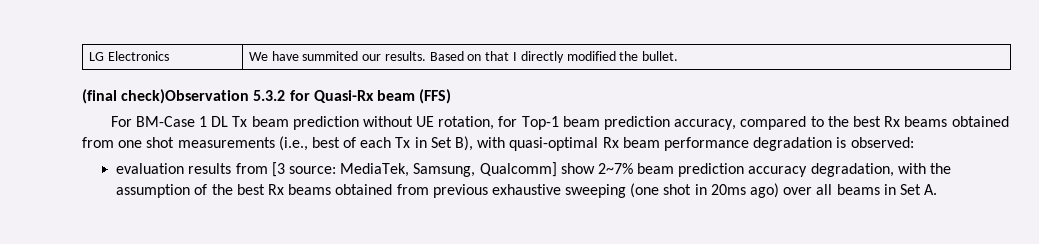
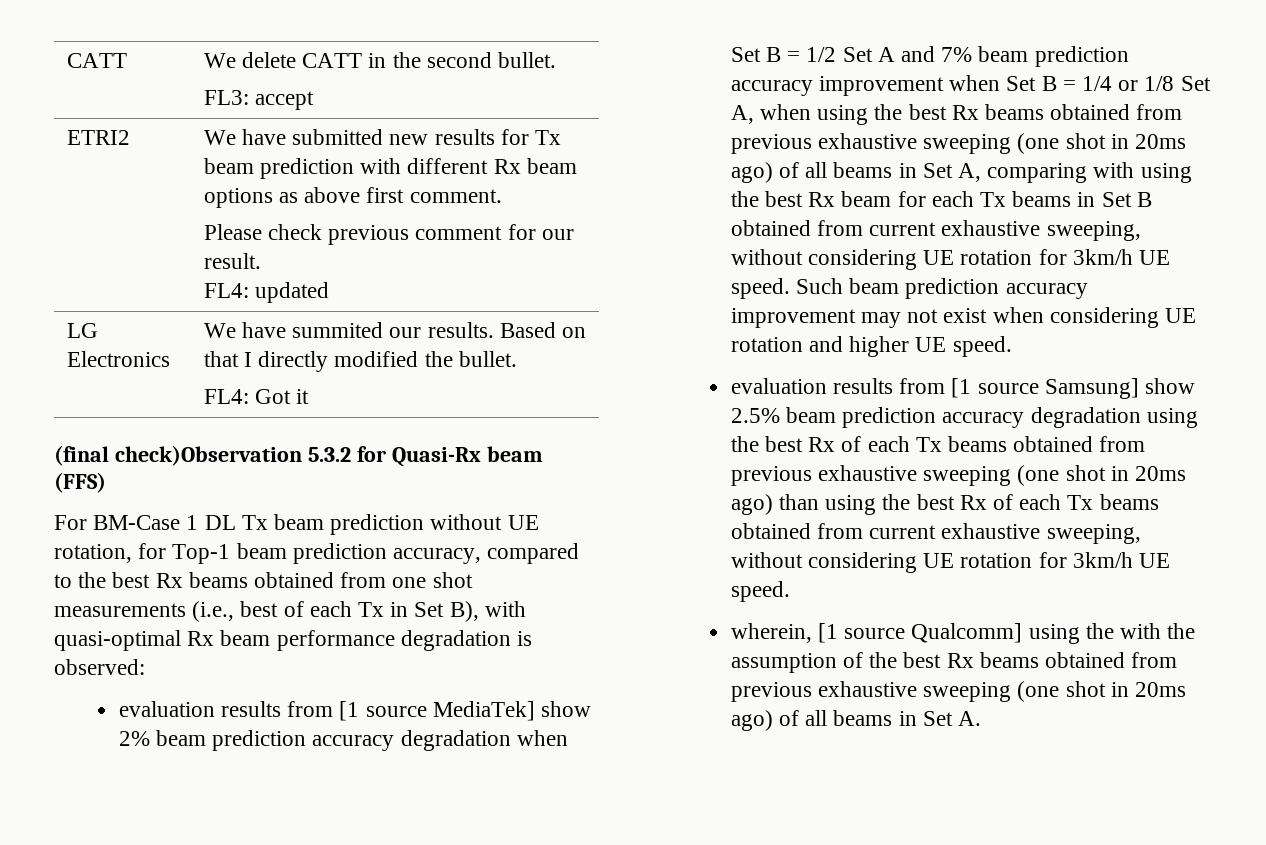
+ CATT | We delete CATT in the second bullet.
+ FL3: accept
+ ETRI2 | We have submitted new results for Tx beam prediction with different Rx beam options as above first comment.
+ Please check previous comment for our result.
+ FL4: updated
  LG Electronics | We have summited our results. Based on that I directly modified the bullet.
+ FL4: Got it
- evaluation results from [3 source: MediaTek, Samsung, Qualcomm] show 2~7% beam prediction accuracy degradation, with the assumption of the best Rx beams obtained from previous exhaustive sweeping (one shot in 20ms ago) over all beams in Set A.
+ evaluation results from [1 source MediaTek] show 2% beam prediction accuracy degradation when Set B = 1/2 Set A and 7% beam prediction accuracy improvement when Set B = 1/4 or 1/8 Set A, when using the best Rx beams obtained from previous exhaustive sweeping (one shot in 20ms ago) of all beams in Set A, comparing with using the best Rx beam for each Tx beams in Set B obtained from current exhaustive sweeping, without considering UE rotation for 3km/h UE speed. Such beam prediction accuracy improvement may not exist when considering UE rotation and higher UE speed.
+ evaluation results from [1 source Samsung] show 2.5% beam prediction accuracy degradation using the best Rx of each Tx beams obtained from previous exhaustive sweeping (one shot in 20ms ago) than using the best Rx of each Tx beams obtained from current exhaustive sweeping, without considering UE rotation for 3km/h UE speed.
+ wherein, [1 source Qualcomm] using the with the assumption of the best Rx beams obtained from previous exhaustive sweeping (one shot in 20ms ago) of all beams in Set A.

